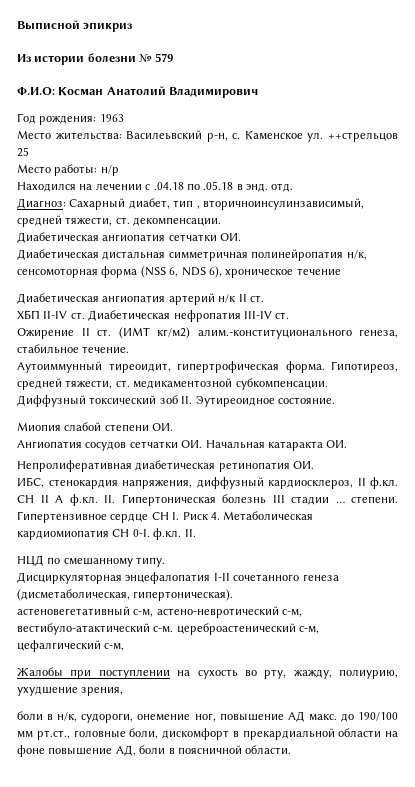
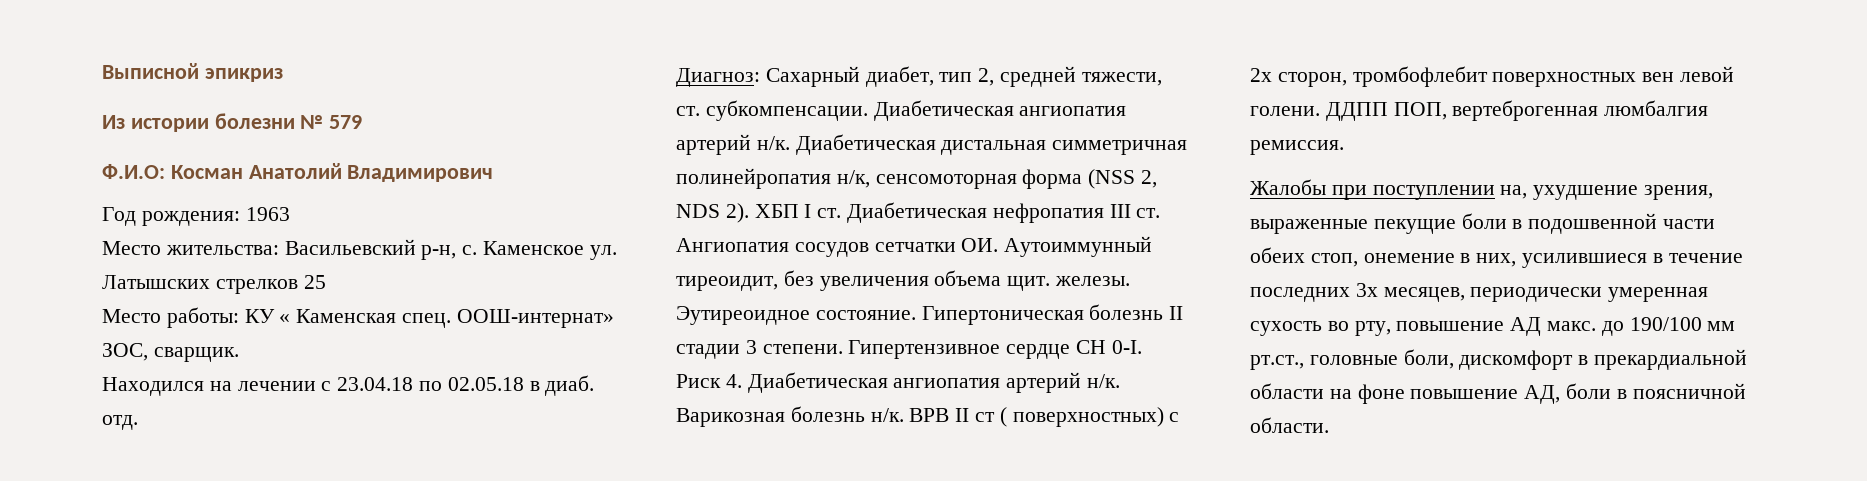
- Место жительства: Василеьвский р-н, с.
+ Место жительства: Васильевский р-н, с.
- Каменское ул. ++стрельцов 25
+ Каменское ул. Латышских стрелков 25
- Место работы: н/р
+ Место работы: КУ « Каменская спец. ООШ-интернат» ЗОС, сварщик.
- Находился на лечении с .04.18 по .05.18 в энд. отд.
+ Находился на лечении с 23.04.18 по 02.05.18 в диаб. отд.
- Диагноз: Сахарный диабет, тип , вторичноинсулинзависимый, средней тяжести, ст. декомпенсации.
- Диабетическая ангиопатия сетчатки ОИ.
- Диабетическая дистальная симметричная полинейропатия н/к, сенсомоторная форма (NSS 6, NDS 6), хроническое течение
- Диабетическая ангиопатия артерий н/к II ст.
- ХБП II-IV ст. Диабетическая нефропатия III-IV ст.
- Ожирение II ст. (ИМТ кг/м2) алим.-конституционального генеза, стабильное течение.
- Аутоиммунный тиреоидит, гипертрофическая форма. Гипотиреоз, средней тяжести, ст. медикаментозной субкомпенсации. Диффузный токсический зоб II. Эутиреоидное состояние.
- Миопия слабой степени ОИ.
- Ангиопатия сосудов сетчатки ОИ. Начальная катаракта ОИ.
- Непролиферативная диабетическая ретинопатия ОИ.
- ИБС, стенокардия напряжения, диффузный кардиосклероз, II ф.кл. СН II А ф.кл. II. Гипертоническая болезнь III стадии … степени.
+ Диагноз: Сахарный диабет, тип 2, средней тяжести, ст. субкомпенсации. Диабетическая ангиопатия артерий н/к. Диабетическая дистальная симметричная полинейропатия н/к, сенсомоторная форма (NSS 2, NDS 2). ХБП I ст. Диабетическая нефропатия III ст. Ангиопатия сосудов сетчатки ОИ. Аутоиммунный тиреоидит, без увеличения объема щит. железы. Эутиреоидное состояние. Гипертоническая болезнь II стадии 3 степени.
- Гипертензивное сердце СН I. Риск 4. Метаболическая кардиомиопатия СН 0-I. ф.кл. II.
- НЦД по смешанному типу.
- Дисциркуляторная энцефалопатия I-II сочетанного генеза (дисметаболическая, гипертоническая).
- астеновегетативный с-м, астено-невротический с-м, вестибуло-атактический с-м. цереброастенический с-м, цефалгический с-м,
- Жалобы при поступлении на сухость во рту, жажду, полиурию, ухудшение зрения,
- боли в н/к, судороги, онемение ног, повышение АД макс. до 190/100 мм рт.ст., головные боли, дискомфорт в прекардиальной области на фоне повышение АД, боли в поясничной области.
+ Гипертензивное сердце СН 0-I. Риск 4. Диабетическая ангиопатия артерий н/к. Варикозная болезнь н/к. ВРВ II ст ( поверхностных) с 2х сторон, тромбофлебит поверхностных вен левой голени. ДДПП ПОП, вертеброгенная люмбалгия ремиссия.
+ Жалобы при поступлении на, ухудшение зрения, выраженные пекущие боли в подошвенной части обеих стоп, онемение в них, усилившиеся в течение последних 3х месяцев, периодически умеренная сухость во рту, повышение АД макс. до 190/100 мм рт.ст., головные боли, дискомфорт в прекардиальной области на фоне повышение АД, боли в поясничной области.

